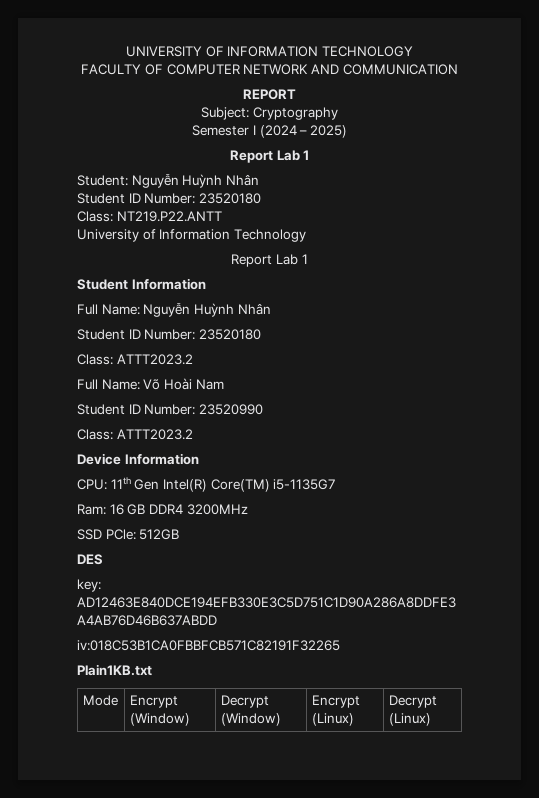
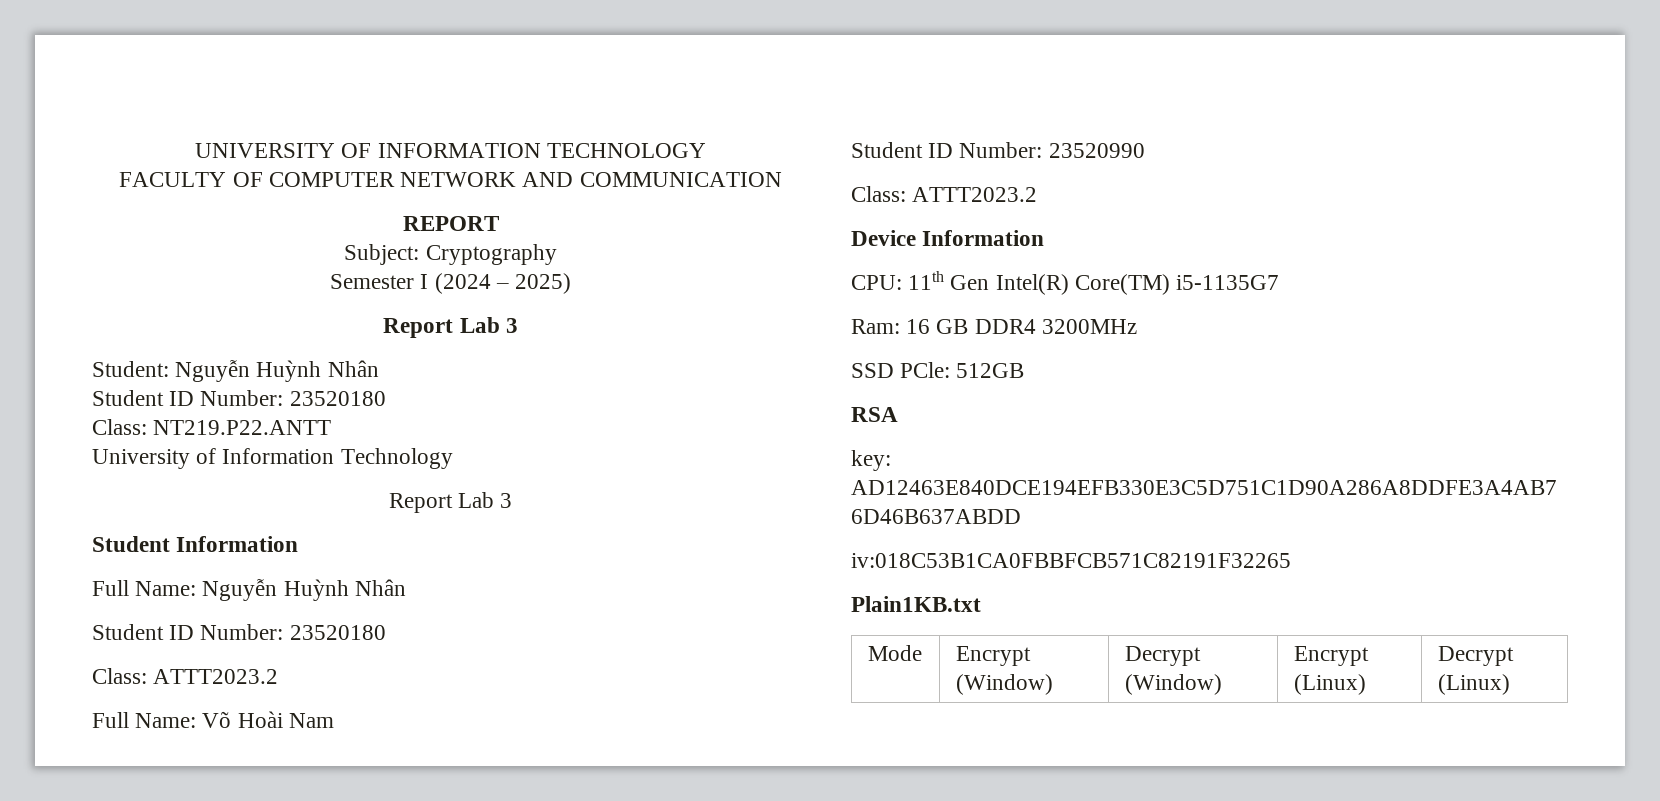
  Semester I (2024 – 2025)
- Report Lab 1
+ Report Lab 3
  University of Information Technology
- Report Lab 1
+ Report Lab 3
- DES
+ RSA

